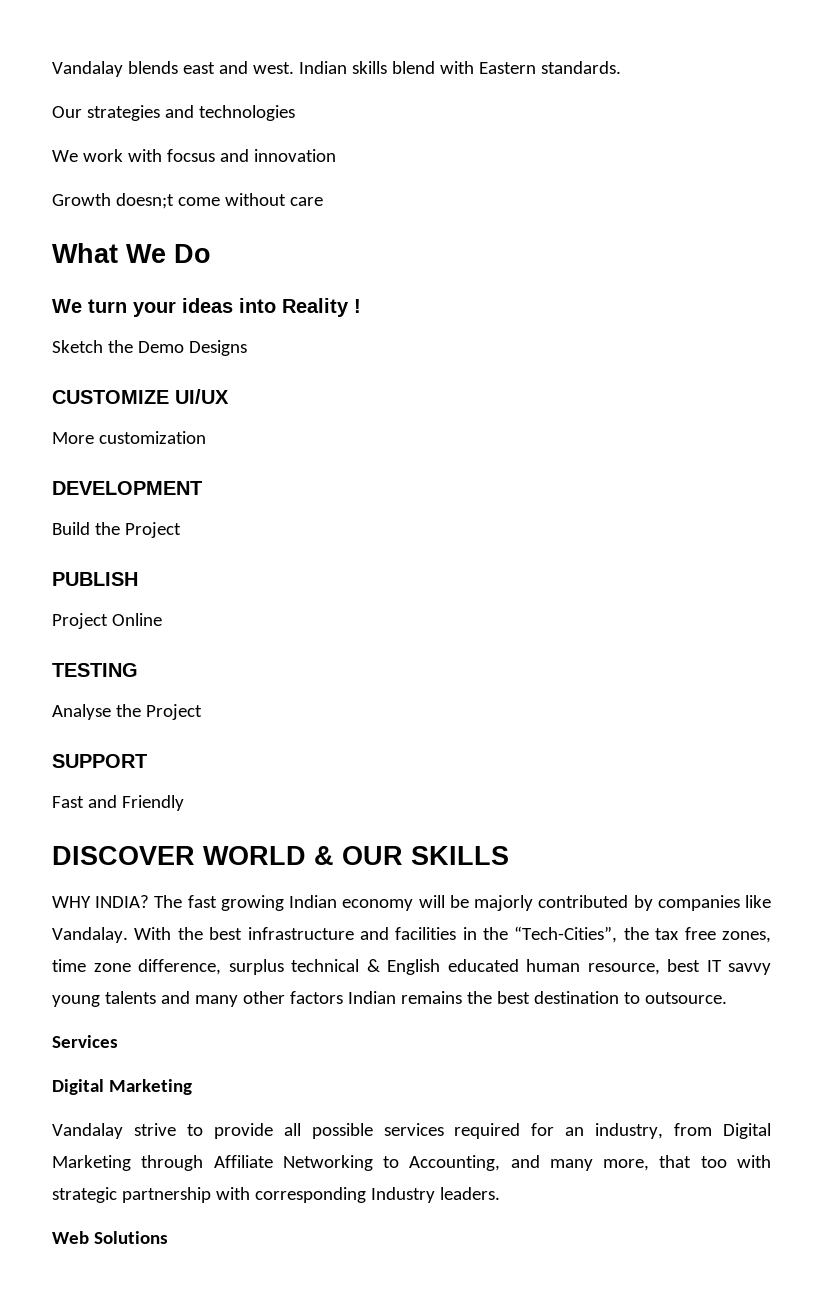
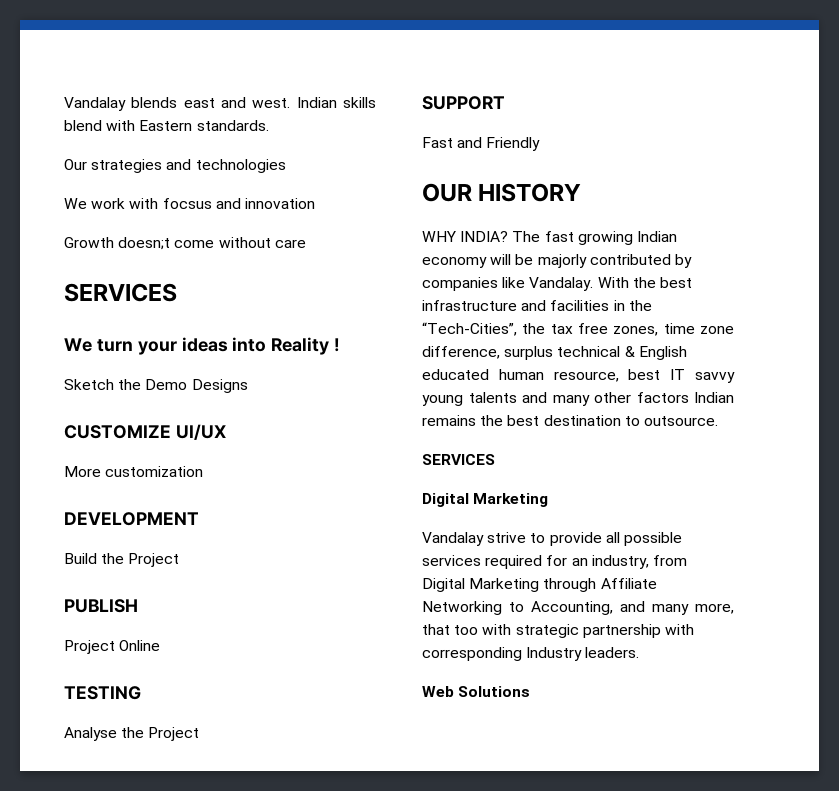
  Growth doesn;t come without care
- What We Do
+ SERVICES
- DISCOVER WORLD & OUR SKILLS
+ OUR HISTORY
  With the best infrastructure and facilities in the “Tech-Cities”, the tax free zones, time zone difference, surplus technical & English educated human resource, best IT savvy young talents and many other factors Indian remains the best destination to outsource.
- Services
+ SERVICES

